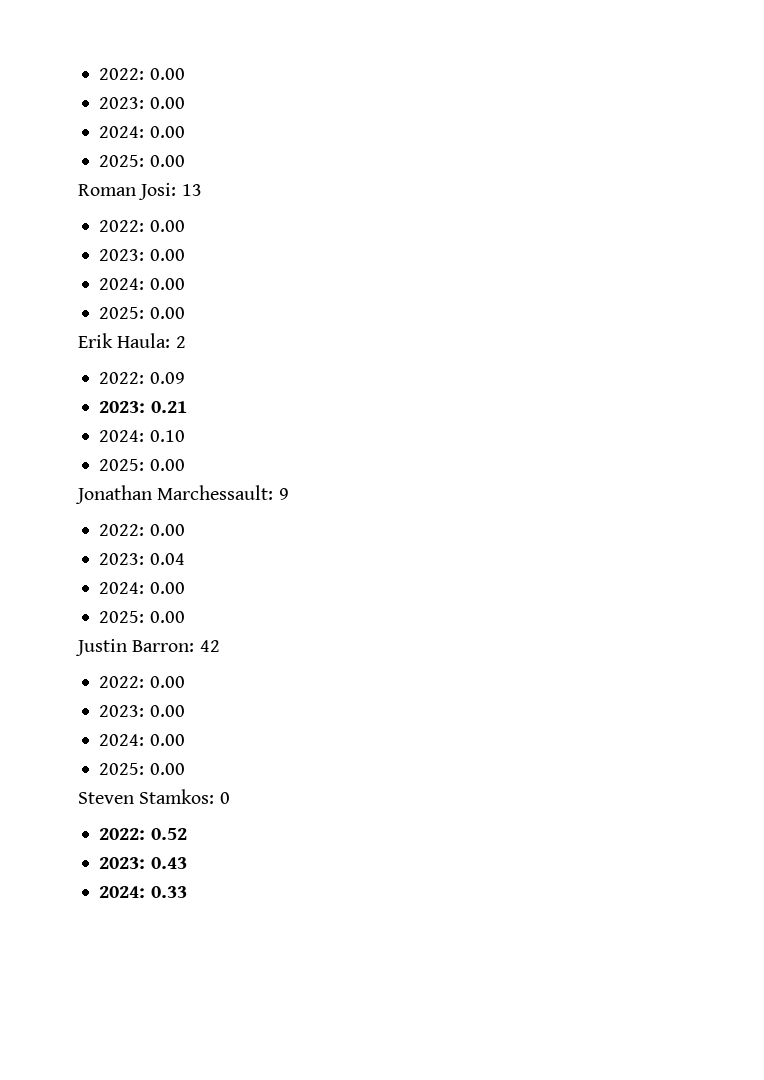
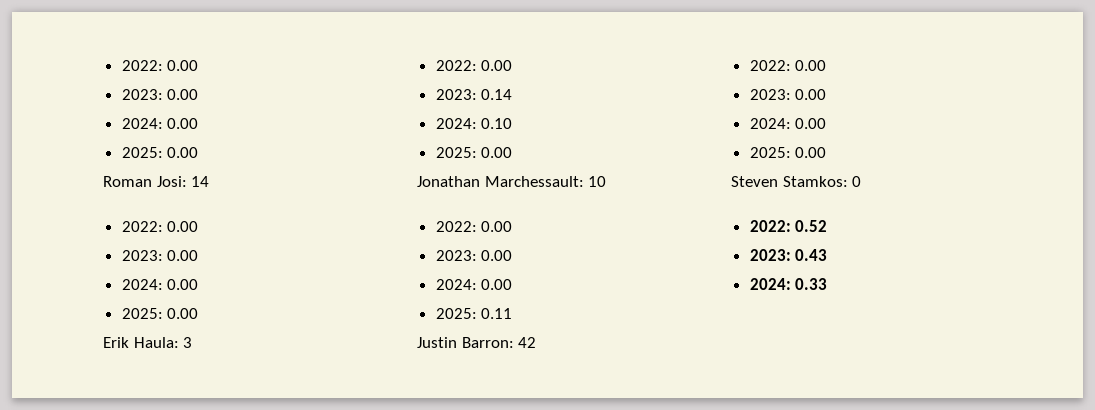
- Roman Josi: 13
+ Roman Josi: 14
- Erik Haula: 2
- 2022: 0.09
- 2023: 0.21
+ Erik Haula: 3
+ 2022: 0.00
+ 2023: 0.14
- Jonathan Marchessault: 9
+ Jonathan Marchessault: 10
  2022: 0.00
- 2023: 0.04
+ 2023: 0.00
  2024: 0.00
- 2025: 0.00
+ 2025: 0.11

